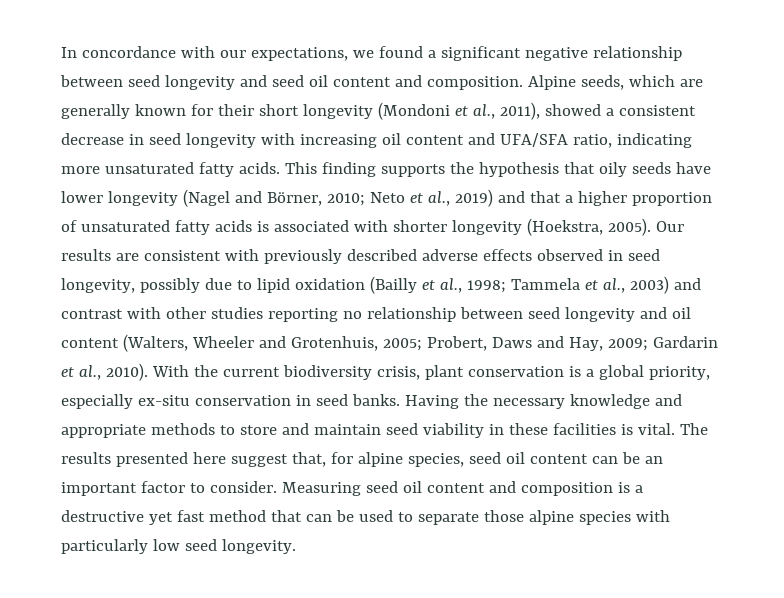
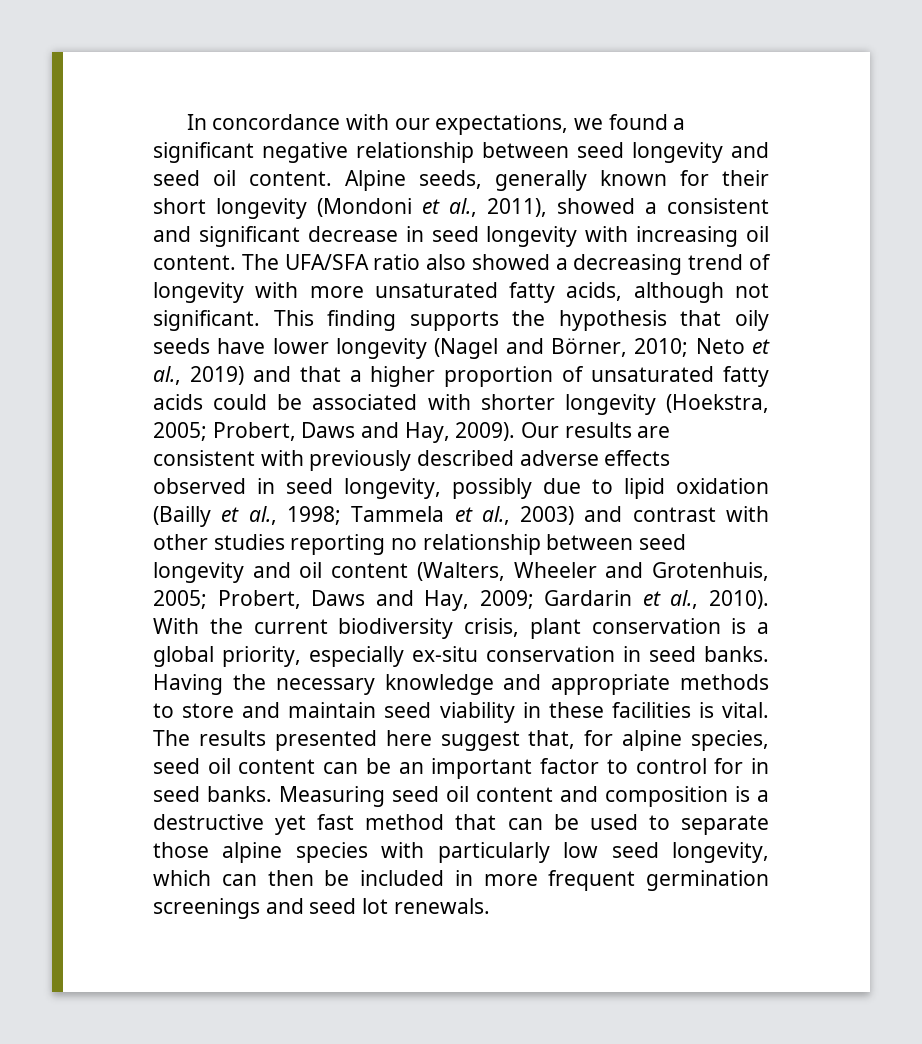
- In concordance with our expectations, we found a significant negative relationship between seed longevity and seed oil content and composition. Alpine seeds, which are generally known for their short longevity (Mondoni et al., 2011), showed a consistent decrease in seed longevity with increasing oil content and UFA/SFA ratio, indicating more unsaturated fatty acids.
+ In concordance with our expectations, we found a significant negative relationship between seed longevity and seed oil content. Alpine seeds, generally known for their short longevity (Mondoni et al., 2011), showed a consistent and significant decrease in seed longevity with increasing oil content. The UFA/SFA ratio also showed a decreasing trend of longevity with more unsaturated fatty acids, although not significant.
- This finding supports the hypothesis that oily seeds have lower longevity (Nagel and Börner, 2010; Neto et al., 2019) and that a higher proportion of unsaturated fatty acids is associated with shorter longevity (Hoekstra, 2005).
+ This finding supports the hypothesis that oily seeds have lower longevity (Nagel and Börner, 2010; Neto et al., 2019) and that a higher proportion of unsaturated fatty acids could be associated with shorter longevity (Hoekstra, 2005; Probert, Daws and Hay, 2009).
- The results presented here suggest that, for alpine species, seed oil content can be an important factor to consider.
+ The results presented here suggest that, for alpine species, seed oil content can be an important factor to control for in seed banks.
- Measuring seed oil content and composition is a destructive yet fast method that can be used to separate those alpine species with particularly low seed longevity.
+ Measuring seed oil content and composition is a destructive yet fast method that can be used to separate those alpine species with particularly low seed longevity, which can then be included in more frequent germination screenings and seed lot renewals.

